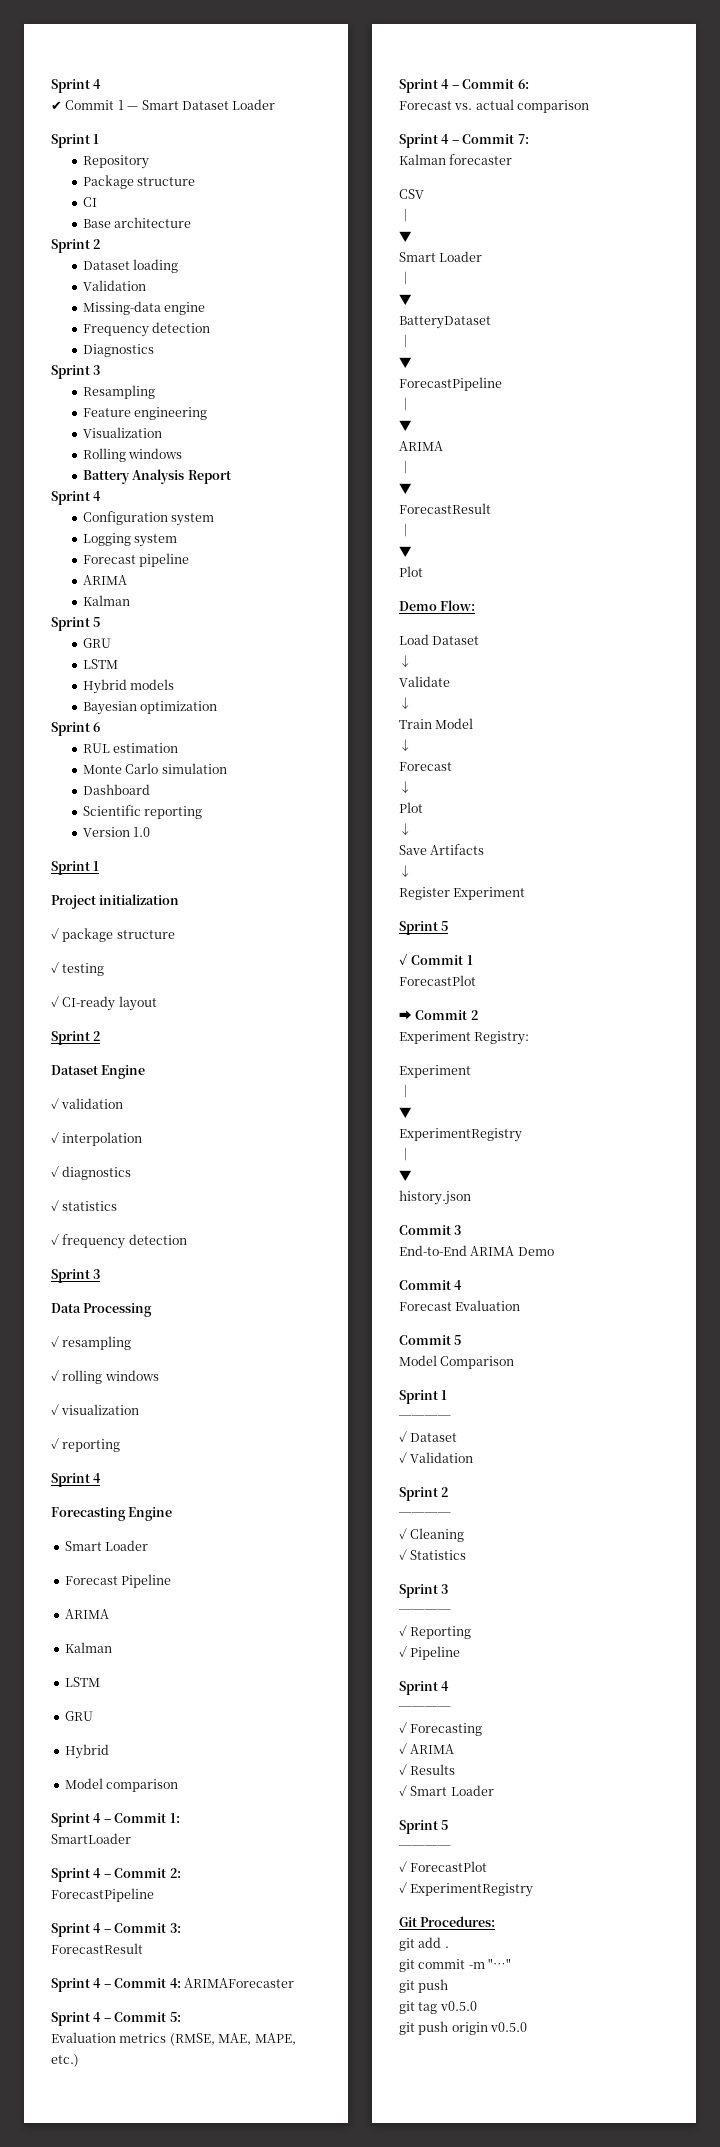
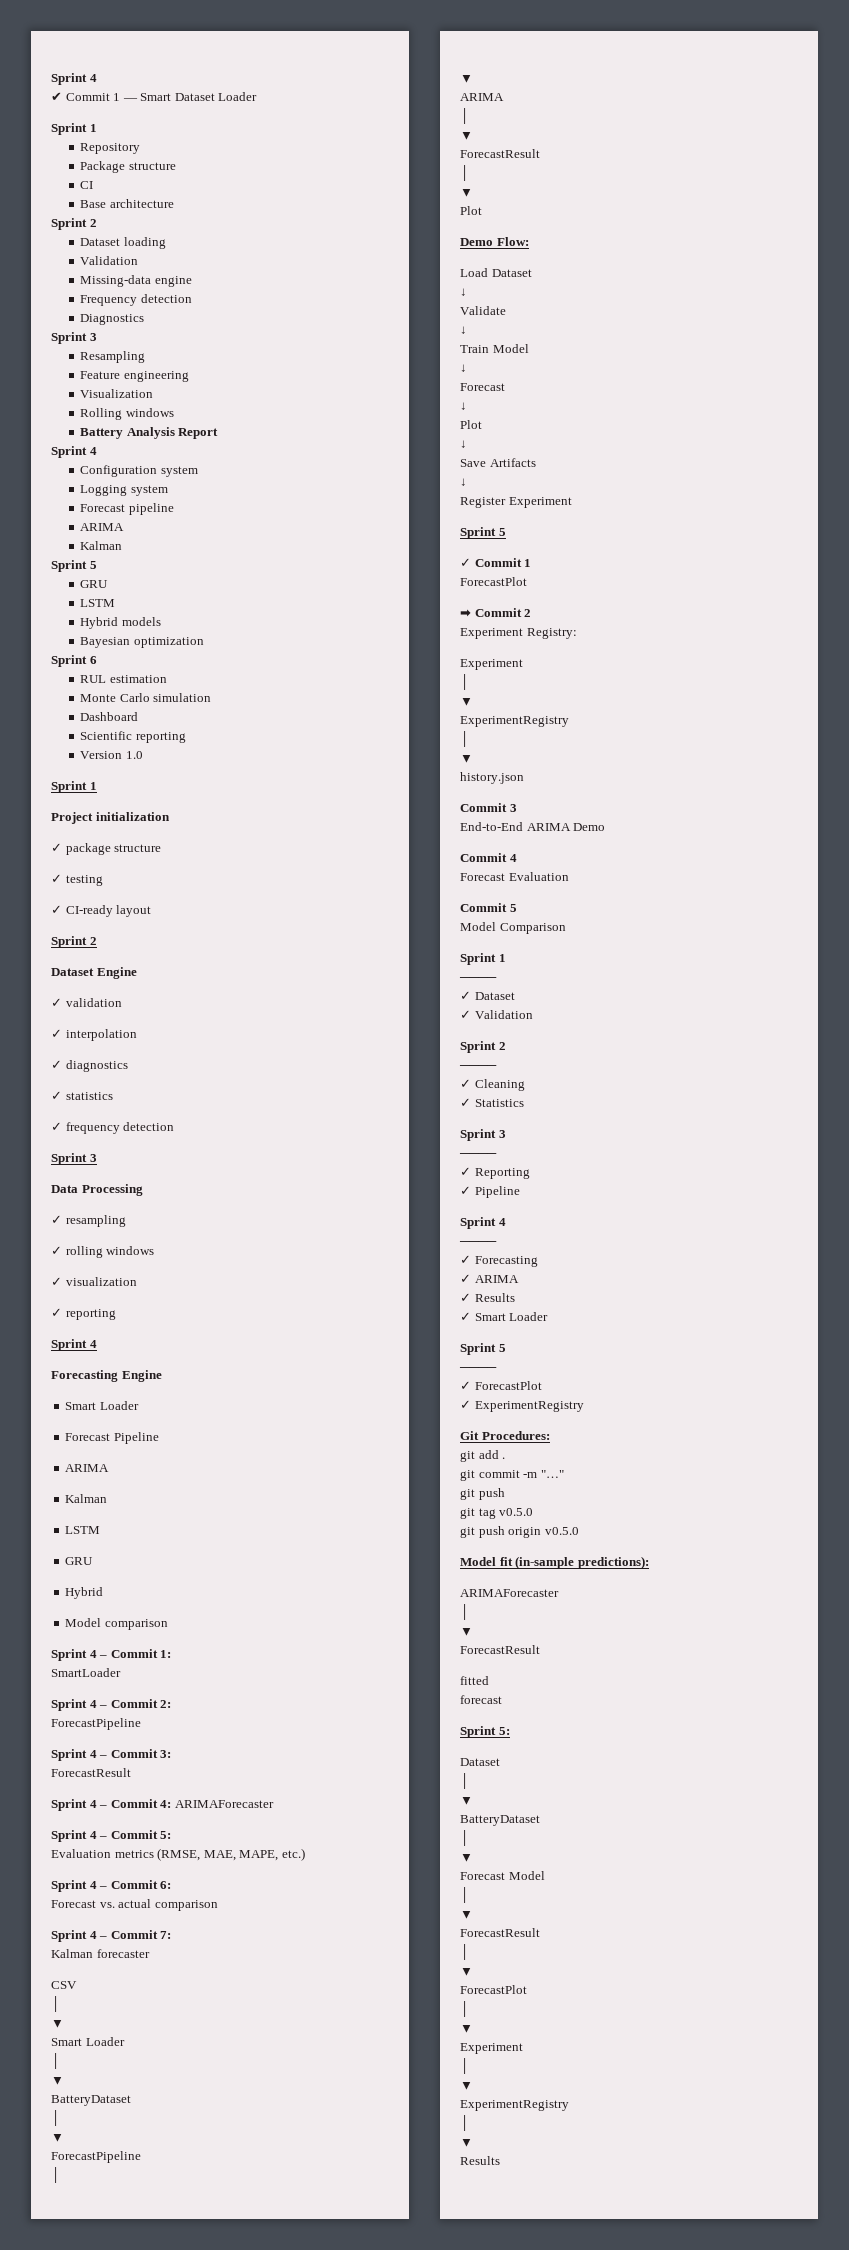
+ Model fit (in-sample predictions):
+ ARIMAForecaster
+ │
+ ▼
+ ForecastResult
+ fitted
+ forecast
+ Sprint 5:
+ Dataset
+ │
+ ▼
+ BatteryDataset
+ │
+ ▼
+ Forecast Model
+ │
+ ▼
+ ForecastResult
+ │
+ ▼
+ ForecastPlot
+ │
+ ▼
+ Experiment
+ │
+ ▼
+ ExperimentRegistry
+ │
+ ▼
+ Results

